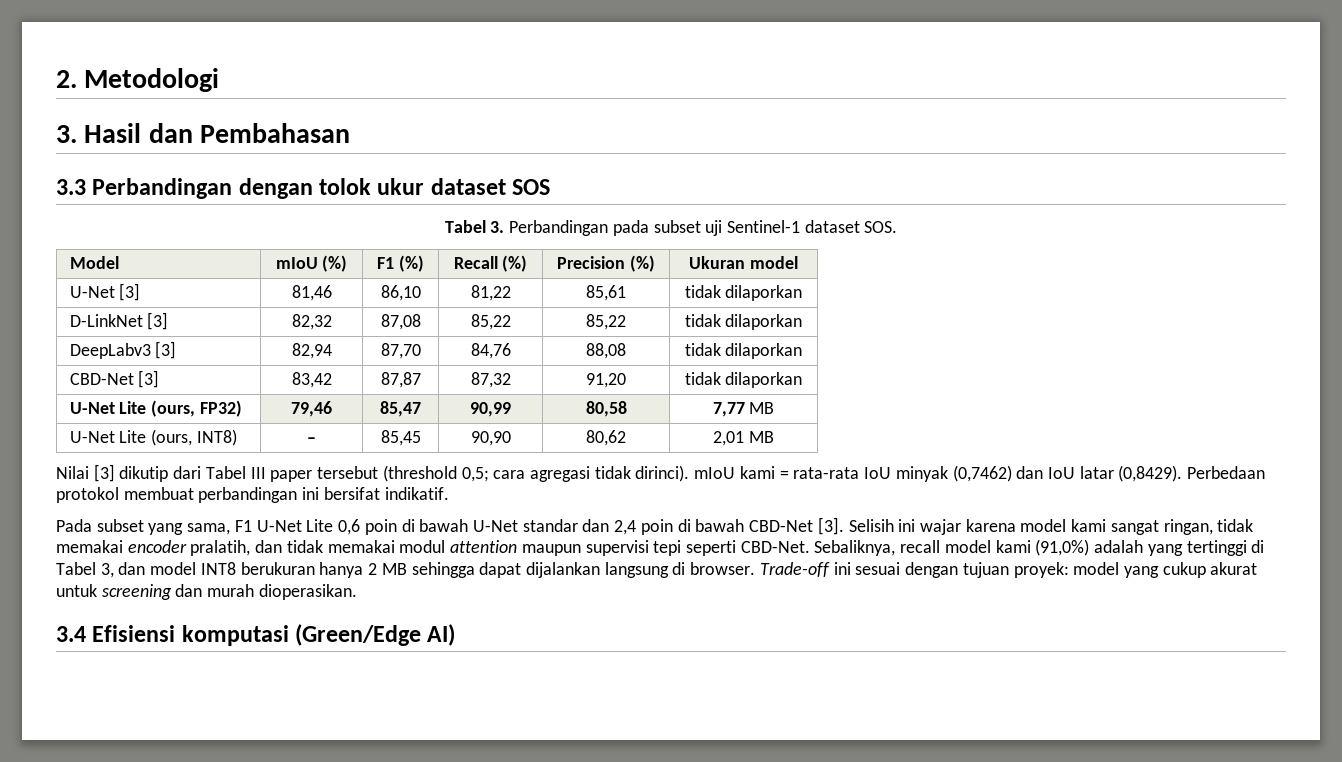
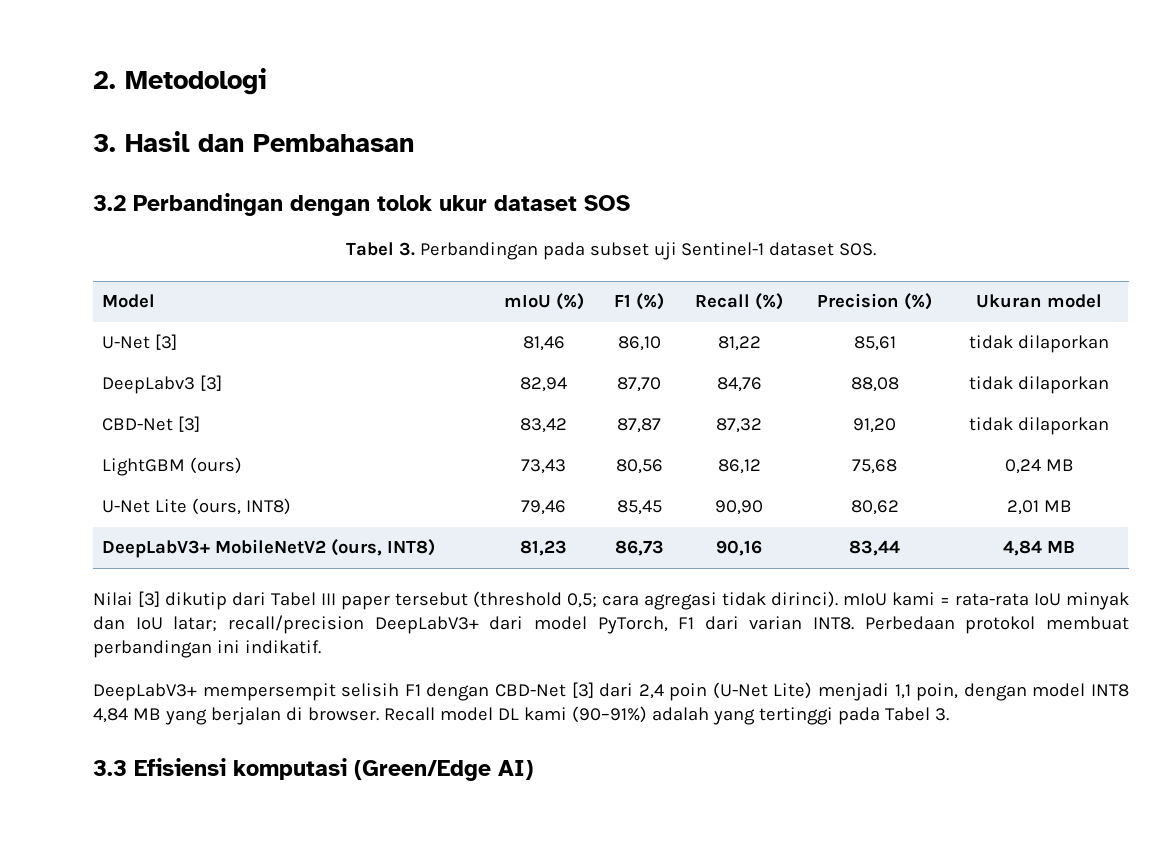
- 3.3 Perbandingan dengan tolok ukur dataset SOS
+ 3.2 Perbandingan dengan tolok ukur dataset SOS
- D-LinkNet [3] | 82,32 | 87,08 | 85,22 | 85,22 | tidak dilaporkan
- U-Net Lite (ours, FP32) | 79,46 | 85,47 | 90,99 | 80,58 | 7,77 MB
+ LightGBM (ours) | 73,43 | 80,56 | 86,12 | 75,68 | 0,24 MB
- U-Net Lite (ours, INT8) | – | 85,45 | 90,90 | 80,62 | 2,01 MB
+ U-Net Lite (ours, INT8) | 79,46 | 85,45 | 90,90 | 80,62 | 2,01 MB
+ DeepLabV3+ MobileNetV2 (ours, INT8) | 81,23 | 86,73 | 90,16 | 83,44 | 4,84 MB
- Nilai [3] dikutip dari Tabel III paper tersebut (threshold 0,5; cara agregasi tidak dirinci). mIoU kami = rata-rata IoU minyak (0,7462) dan IoU latar (0,8429).
+ Nilai [3] dikutip dari Tabel III paper tersebut (threshold 0,5; cara agregasi tidak dirinci). mIoU kami = rata-rata IoU minyak dan IoU latar; recall/precision DeepLabV3+ dari model PyTorch, F1 dari varian INT8.
- Perbedaan protokol membuat perbandingan ini bersifat indikatif.
+ Perbedaan protokol membuat perbandingan ini indikatif.
- Pada subset yang sama, F1 U-Net Lite 0,6 poin di bawah U-Net standar dan 2,4 poin di bawah CBD-Net [3]. Selisih ini wajar karena model kami sangat ringan, tidak memakai encoder pralatih, dan tidak memakai modul attention maupun supervisi tepi seperti CBD-Net. Sebaliknya, recall model kami (91,0%) adalah yang tertinggi di Tabel 3, dan model INT8 berukuran hanya 2 MB sehingga dapat dijalankan langsung di browser. Trade-off ini sesuai dengan tujuan proyek: model yang cukup akurat untuk screening dan murah dioperasikan.
- 3.4 Efisiensi komputasi (Green/Edge AI)
+ DeepLabV3+ mempersempit selisih F1 dengan CBD-Net [3] dari 2,4 poin (U-Net Lite) menjadi 1,1 poin, dengan model INT8 4,84 MB yang berjalan di browser. Recall model DL kami (90–91%) adalah yang tertinggi pada Tabel 3.
+ 3.3 Efisiensi komputasi (Green/Edge AI)

